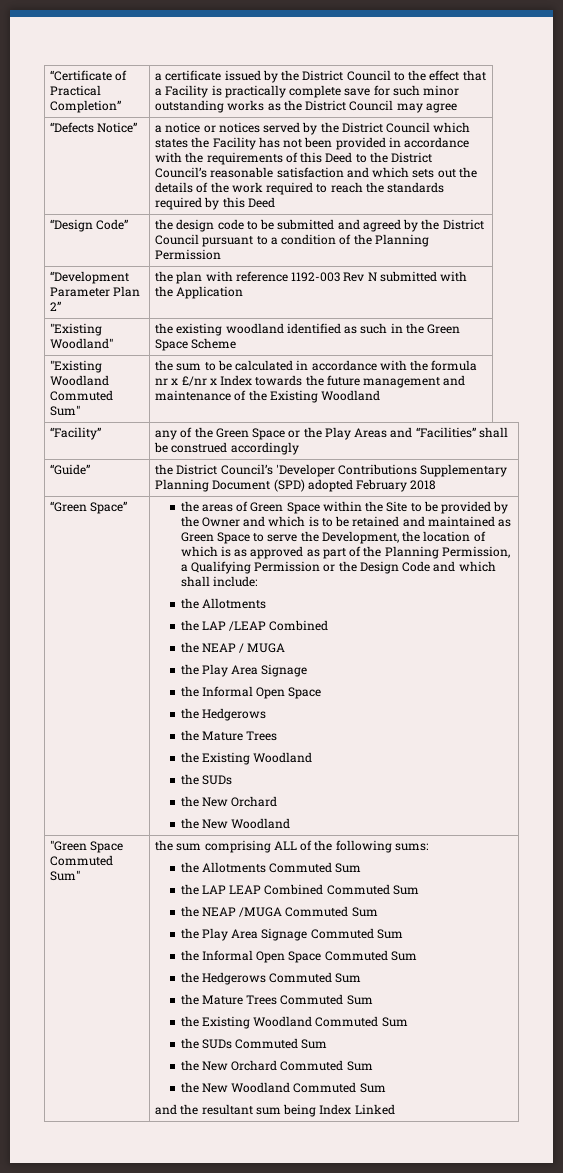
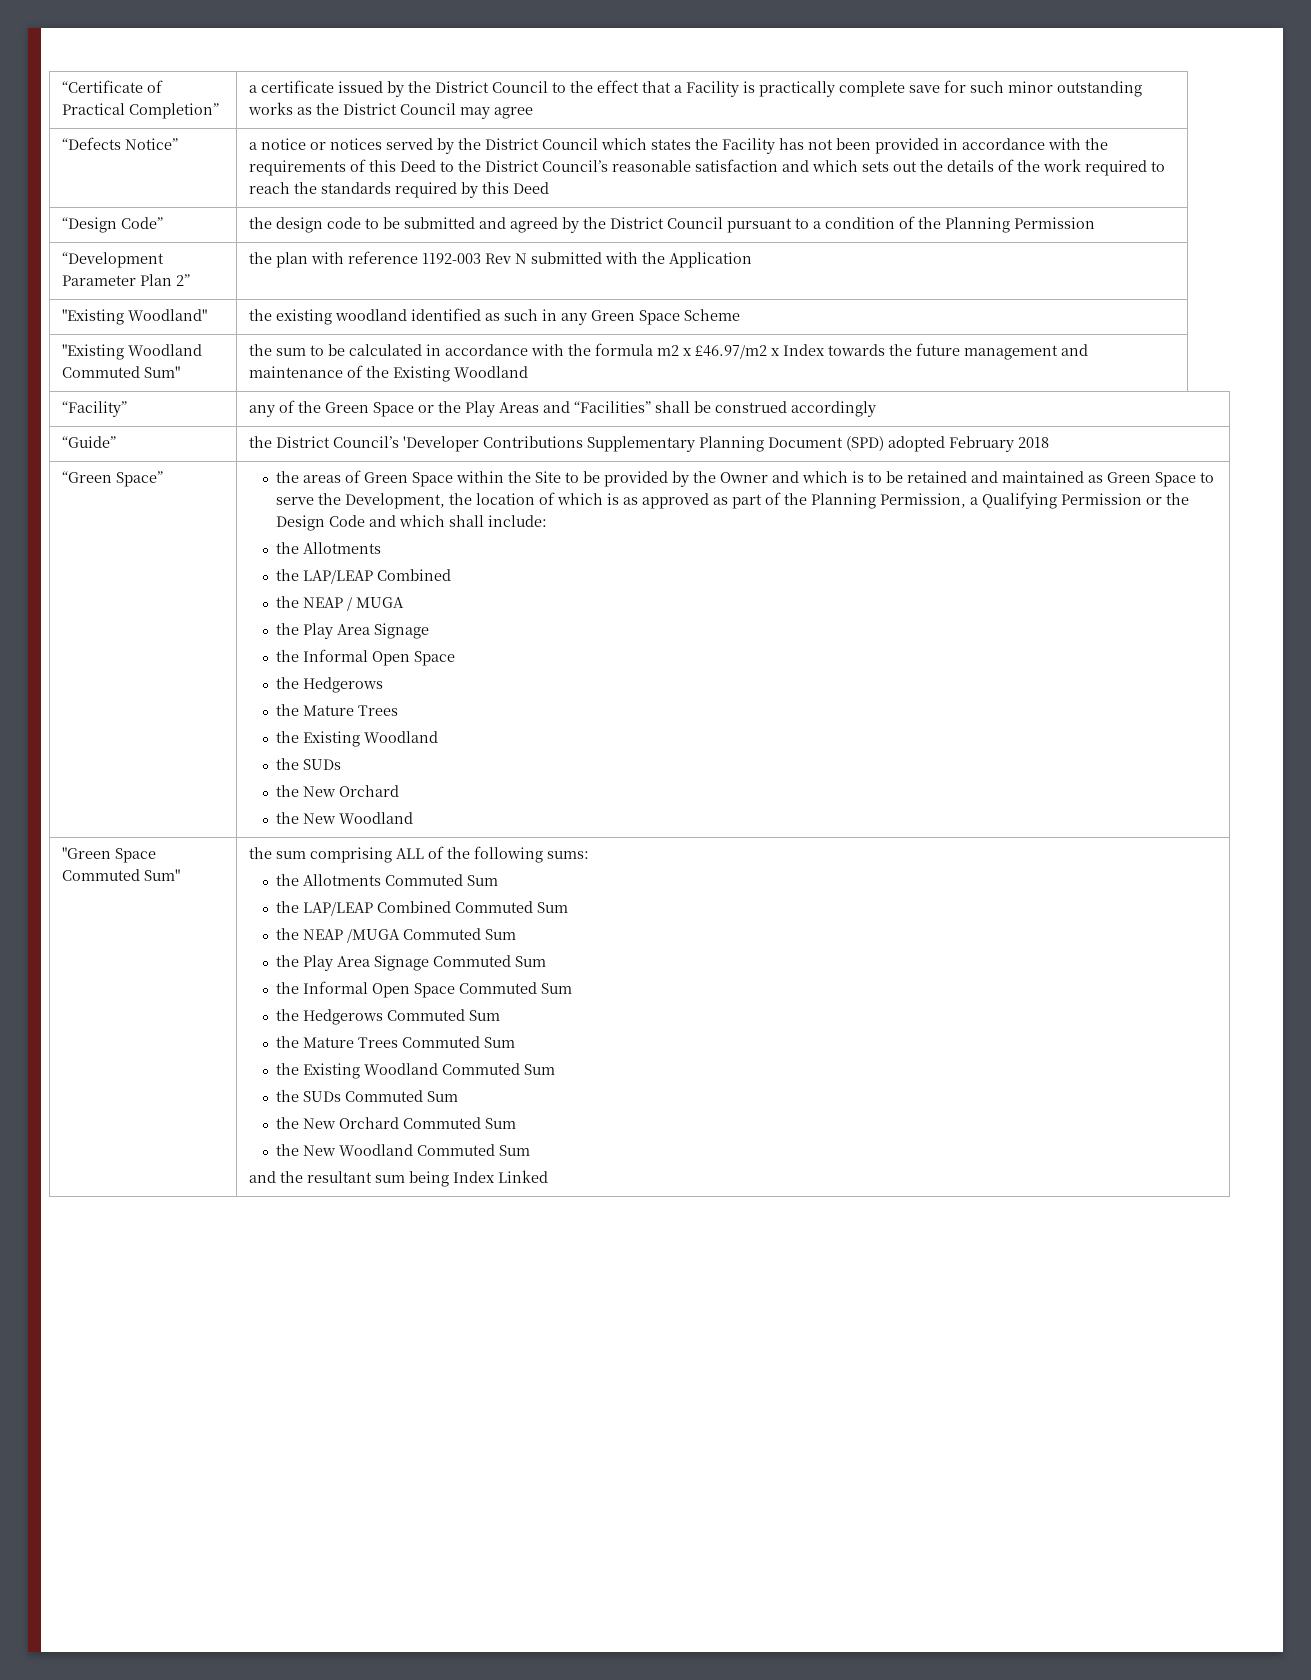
- "Existing Woodland" | the existing woodland identified as such in the Green Space Scheme
+ "Existing Woodland" | the existing woodland identified as such in any Green Space Scheme
- "Existing Woodland Commuted Sum" | the sum to be calculated in accordance with the formula nr x £/nr x Index towards the future management and maintenance of the Existing Woodland
+ "Existing Woodland Commuted Sum" | the sum to be calculated in accordance with the formula m2 x £46.97/m2 x Index towards the future management and maintenance of the Existing Woodland
  the areas of Green Space within the Site to be provided by the Owner and which is to be retained and maintained as Green Space to serve the Development, the location of which is as approved as part of the Planning Permission, a Qualifying Permission or the Design Code and which shall include:
  the Allotments
- the LAP /LEAP Combined
+ the LAP/LEAP Combined
- the LAP LEAP Combined Commuted Sum
+ the LAP/LEAP Combined Commuted Sum

